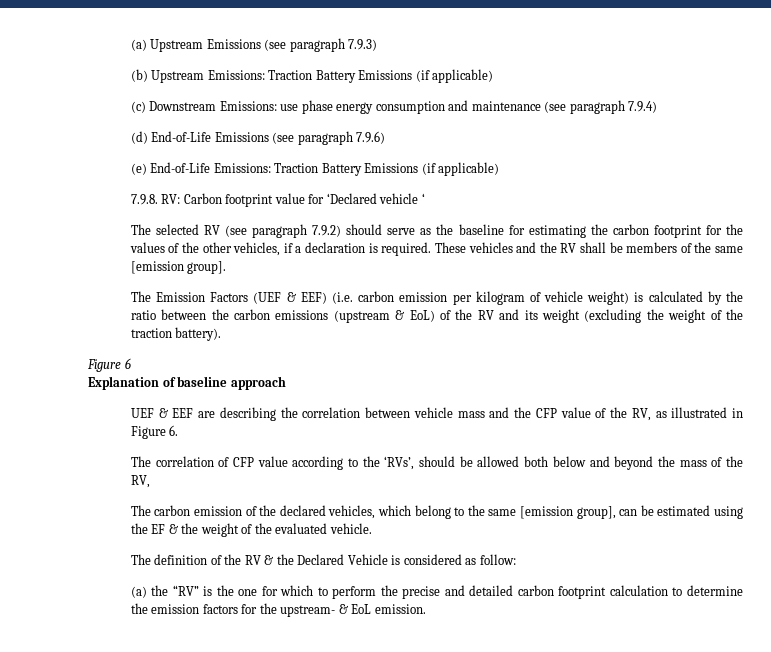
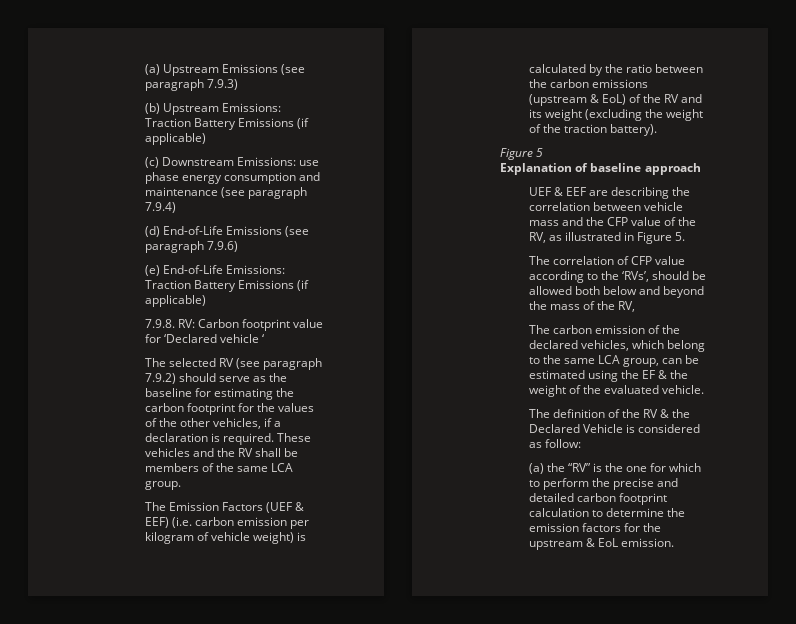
- These vehicles and the RV shall be members of the same [emission group].
+ These vehicles and the RV shall be members of the same LCA group.
- Figure 6
+ Figure 5
- UEF & EEF are describing the correlation between vehicle mass and the CFP value of the RV, as illustrated in Figure 6.
+ UEF & EEF are describing the correlation between vehicle mass and the CFP value of the RV, as illustrated in Figure 5.
- The carbon emission of the declared vehicles, which belong to the same [emission group], can be estimated using the EF & the weight of the evaluated vehicle.
+ The carbon emission of the declared vehicles, which belong to the same LCA group, can be estimated using the EF & the weight of the evaluated vehicle.
- (a) the “RV” is the one for which to perform the precise and detailed carbon footprint calculation to determine the emission factors for the upstream- & EoL emission.
+ (a) the “RV” is the one for which to perform the precise and detailed carbon footprint calculation to determine the emission factors for the upstream & EoL emission.

